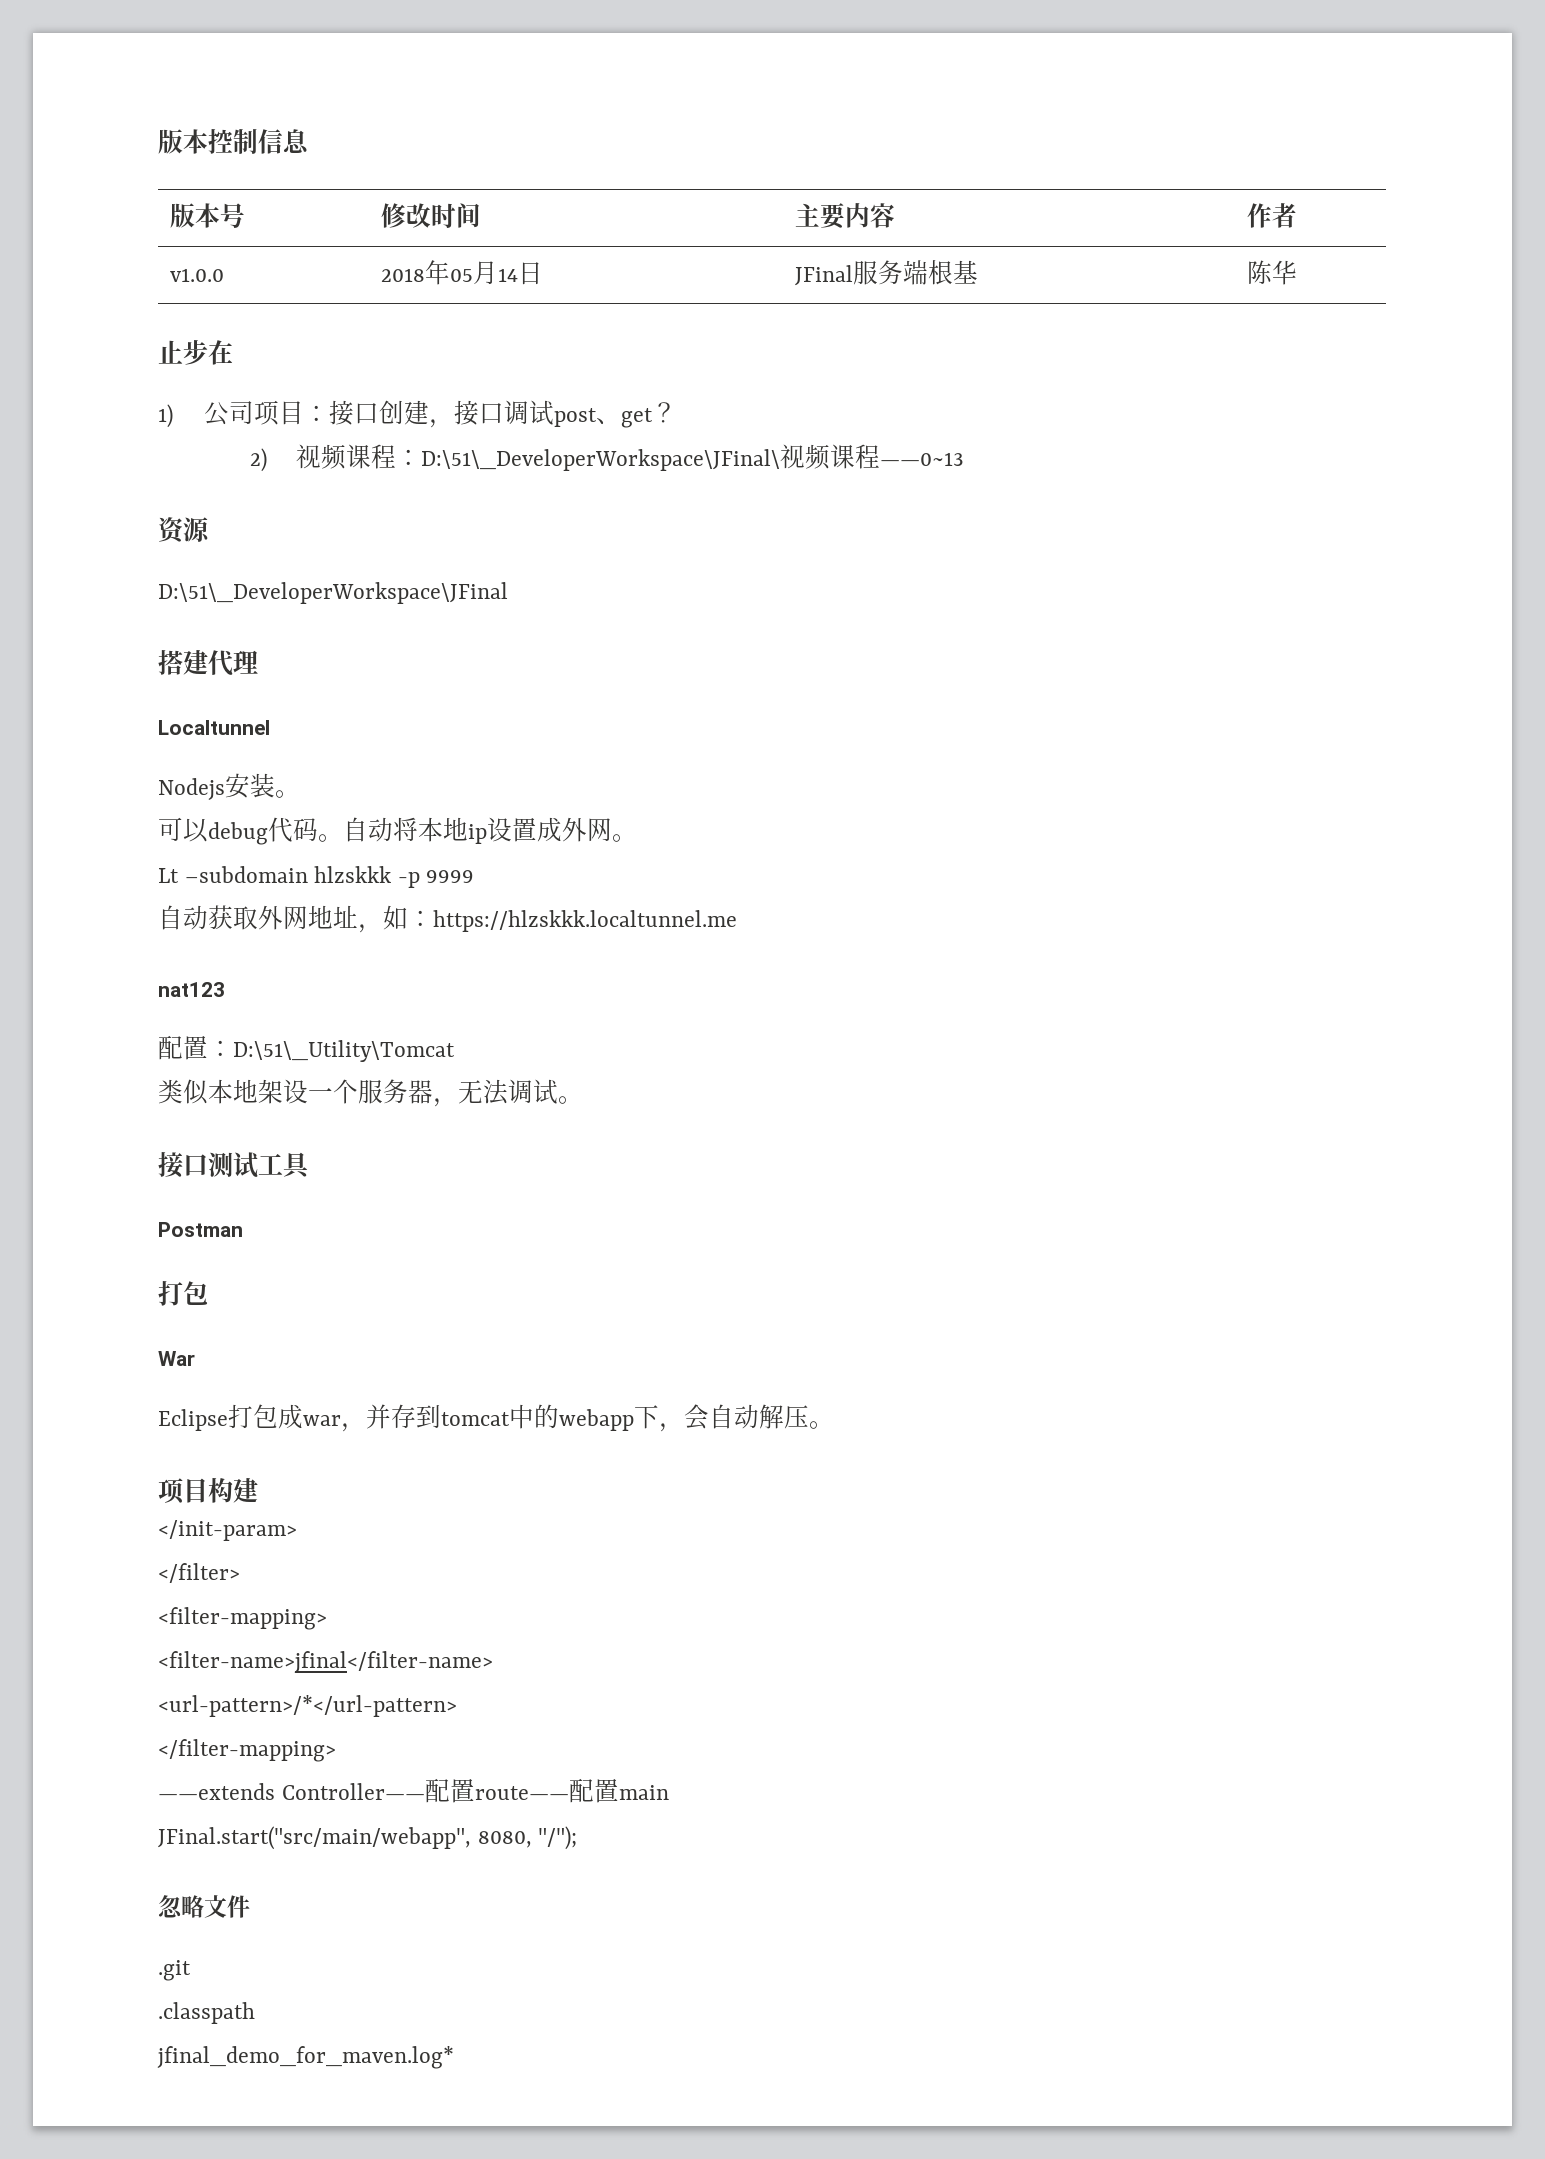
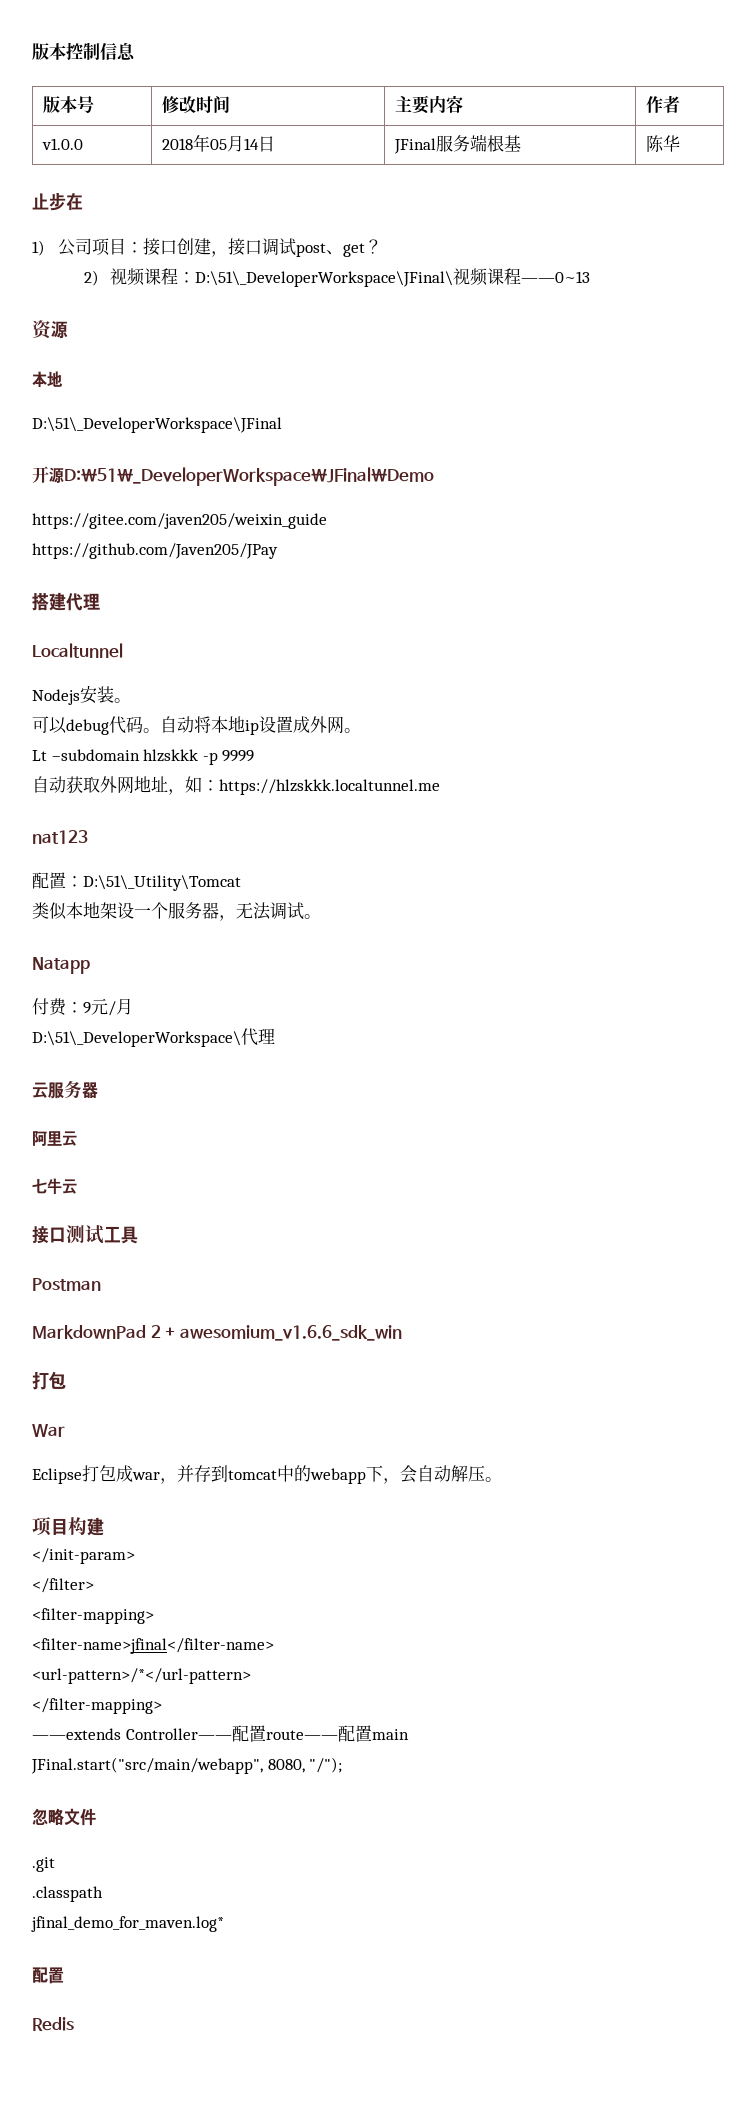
  资源
+ 本地
+ 开源D:\51\_DeveloperWorkspace\JFinal\Demo
+ https://gitee.com/javen205/weixin_guide
+ https://github.com/Javen205/JPay
+ Natapp
+ 付费：9元/月
+ D:\51\_DeveloperWorkspace\代理
+ 云服务器
+ 阿里云
+ 七牛云
+ MarkdownPad 2 + awesomium_v1.6.6_sdk_win
  jfinal_demo_for_maven.log*
+ 配置
+ Redis

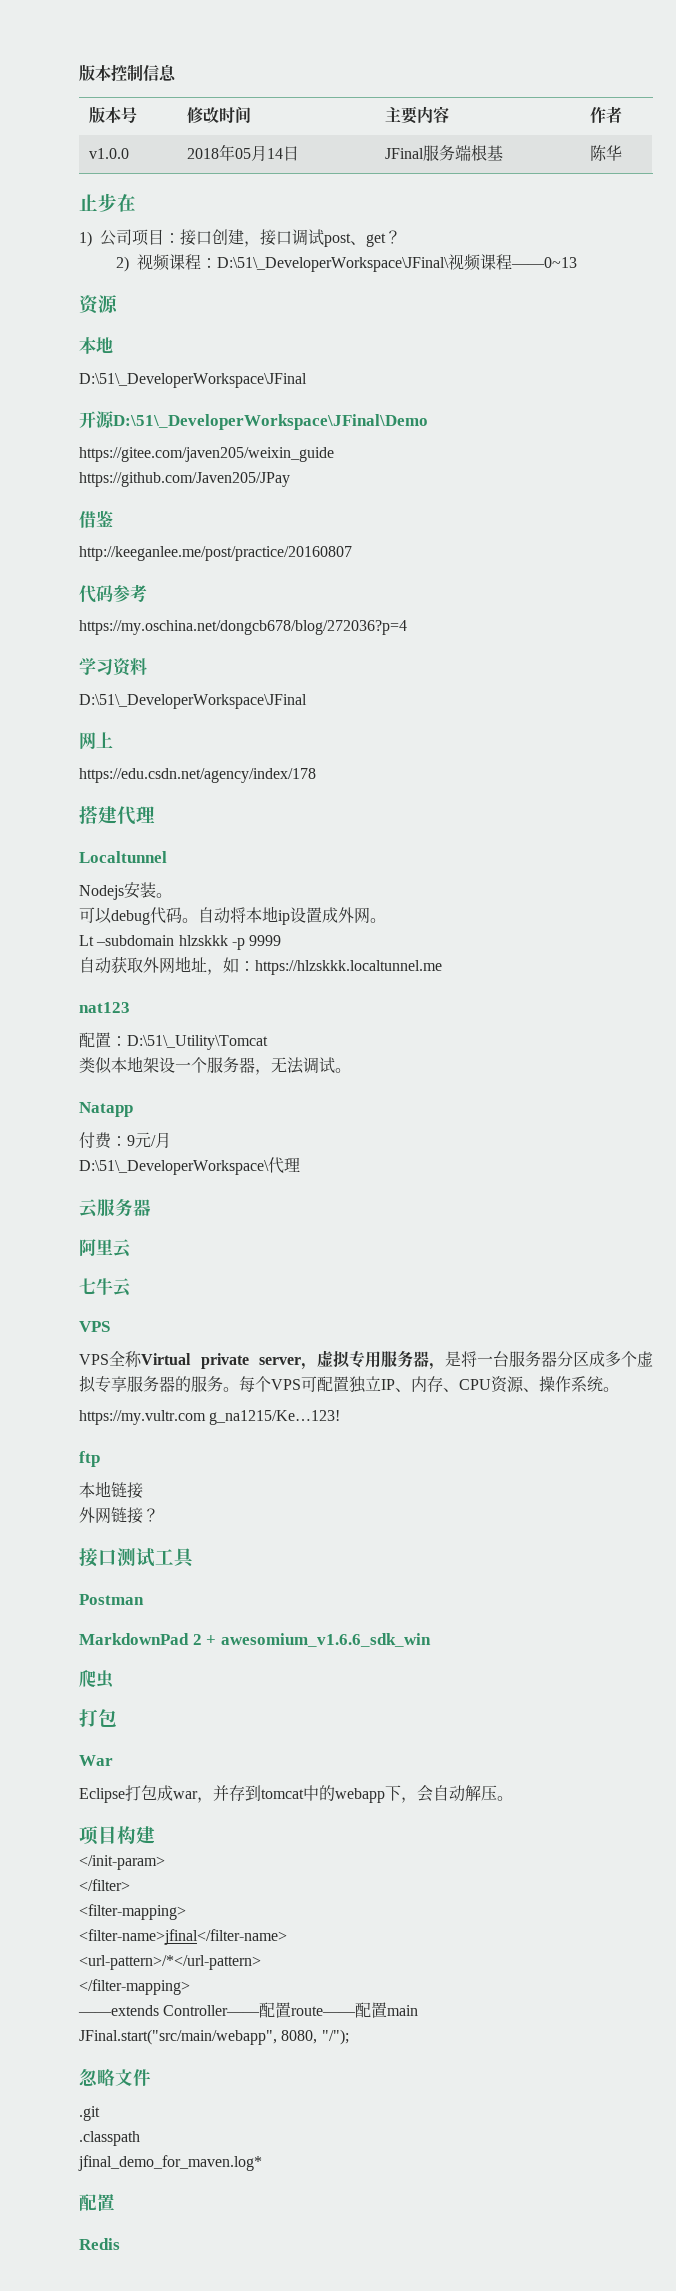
+ 借鉴
+ http://keeganlee.me/post/practice/20160807
+ 代码参考
+ https://my.oschina.net/dongcb678/blog/272036?p=4
+ 学习资料
+ D:\51\_DeveloperWorkspace\JFinal
+ 网上
+ https://edu.csdn.net/agency/index/178
  七牛云
+ VPS
+ VPS全称Virtual private server，虚拟专用服务器，是将一台服务器分区成多个虚拟专享服务器的服务。每个VPS可配置独立IP、内存、CPU资源、操作系统。
+ https://my.vultr.com g_na1215/Ke…123!
+ ftp
+ 本地链接
+ 外网链接？
+ 爬虫

